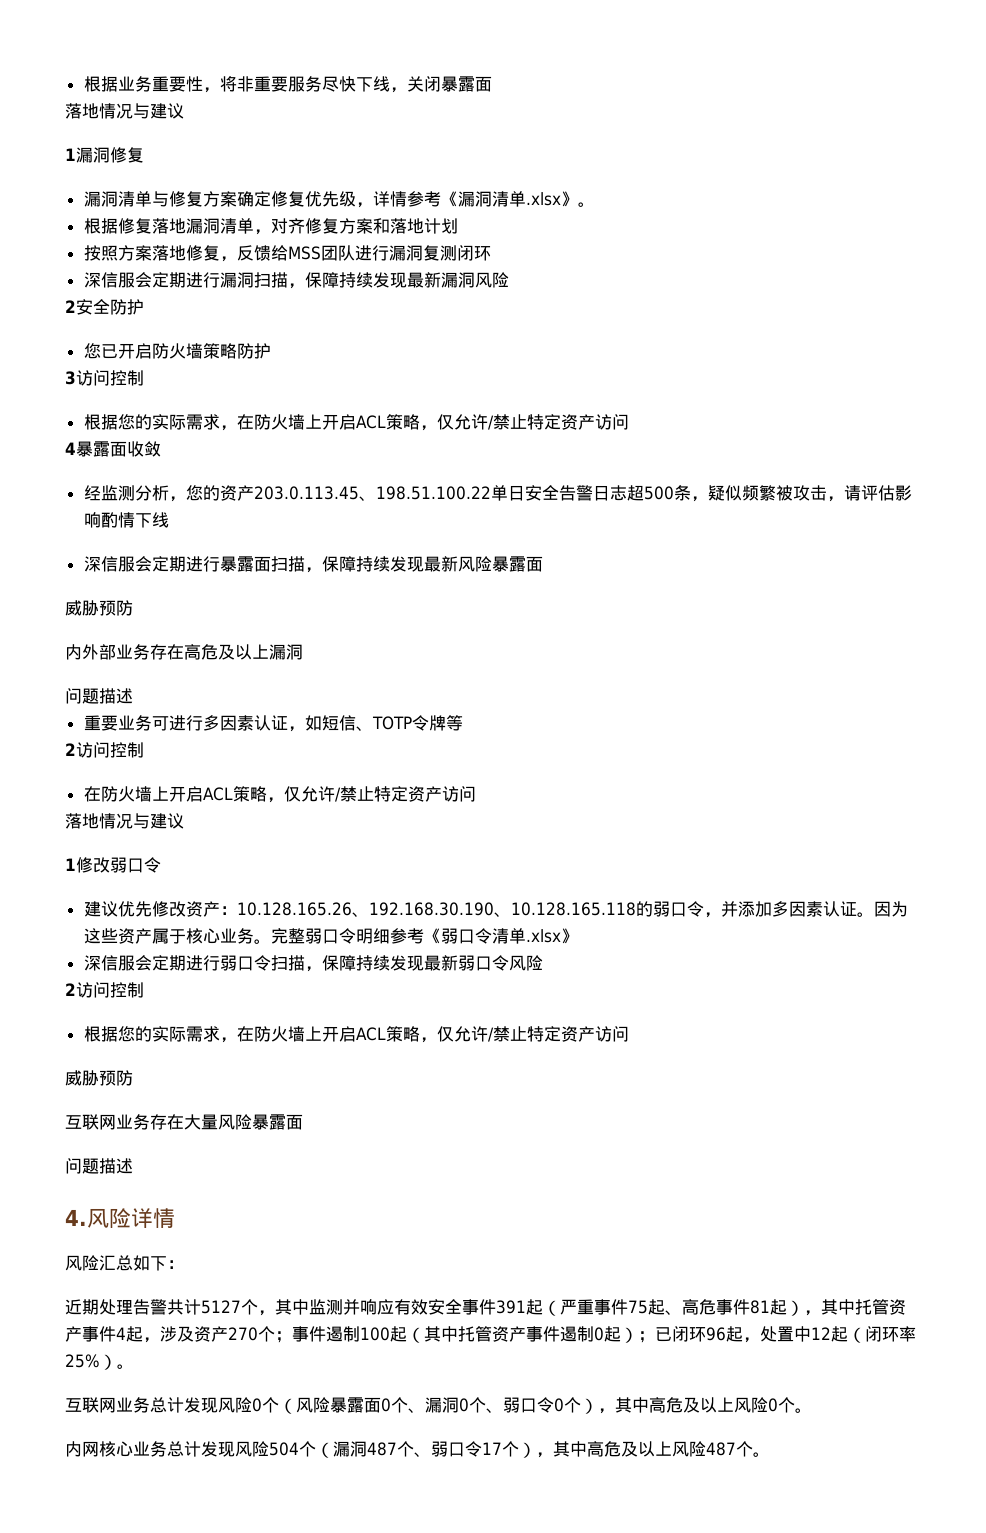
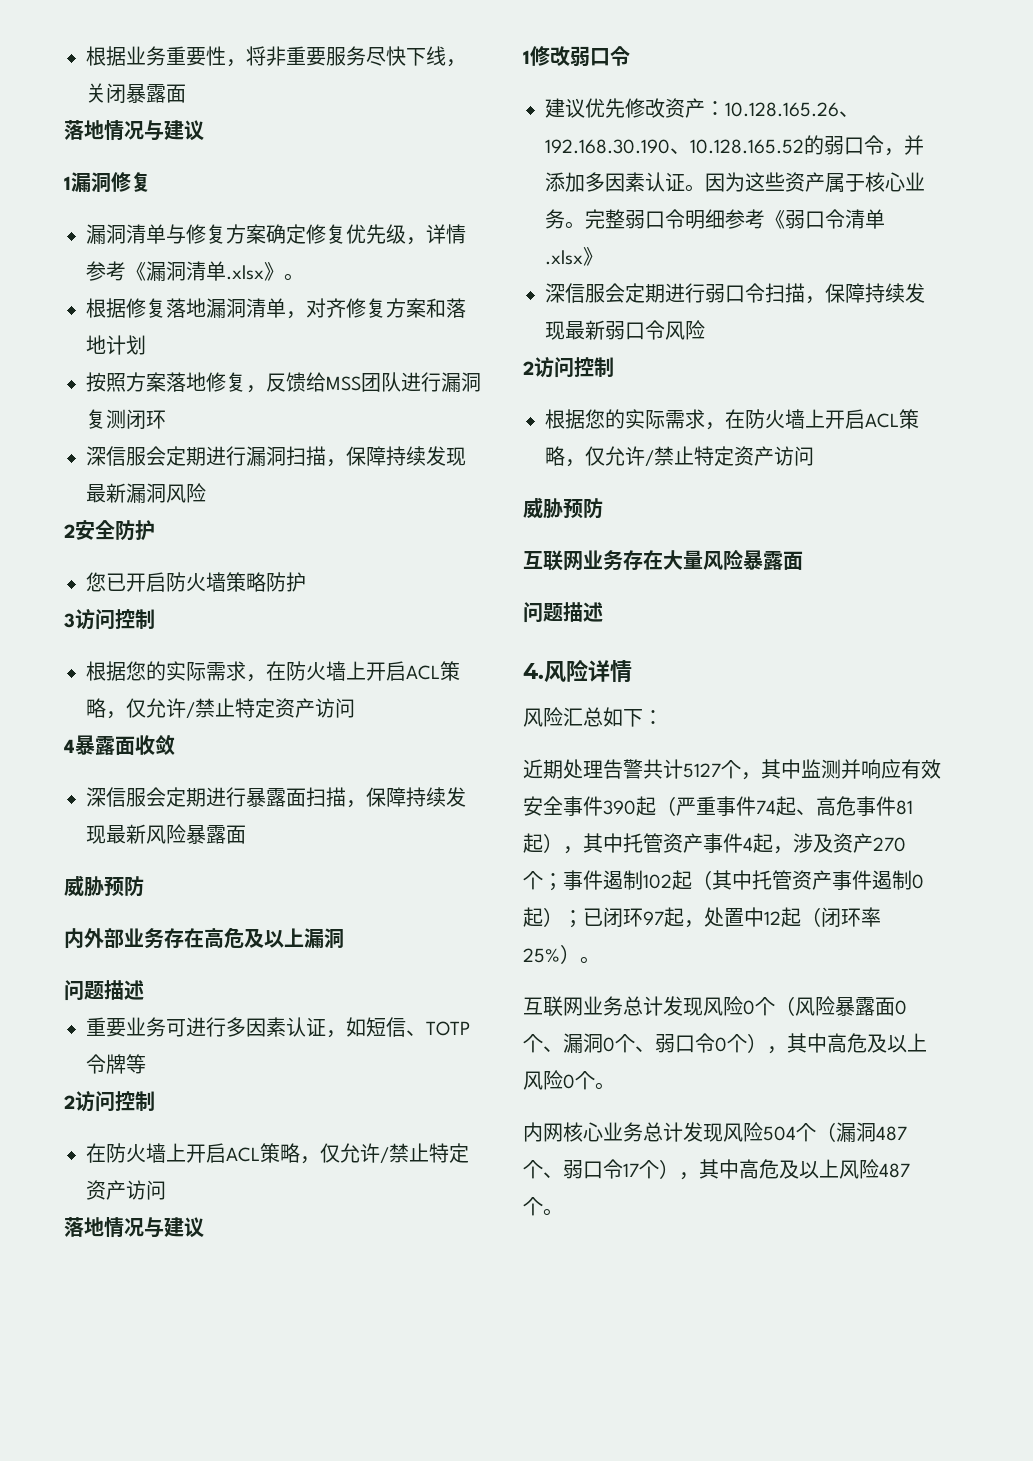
- 经监测分析，您的资产203.0.113.45、198.51.100.22单日安全告警日志超500条，疑似频繁被攻击，请评估影响酌情下线
- 建议优先修改资产：10.128.165.26、192.168.30.190、10.128.165.118的弱口令，并添加多因素认证。
+ 建议优先修改资产：10.128.165.26、192.168.30.190、10.128.165.52的弱口令，并添加多因素认证。
- 近期处理告警共计5127个，其中监测并响应有效安全事件391起（严重事件75起、高危事件81起），其中托管资产事件4起，涉及资产270个；事件遏制100起（其中托管资产事件遏制0起）；已闭环96起，处置中12起（闭环率25%）。
+ 近期处理告警共计5127个，其中监测并响应有效安全事件390起（严重事件74起、高危事件81起），其中托管资产事件4起，涉及资产270个；事件遏制102起（其中托管资产事件遏制0起）；已闭环97起，处置中12起（闭环率25%）。

